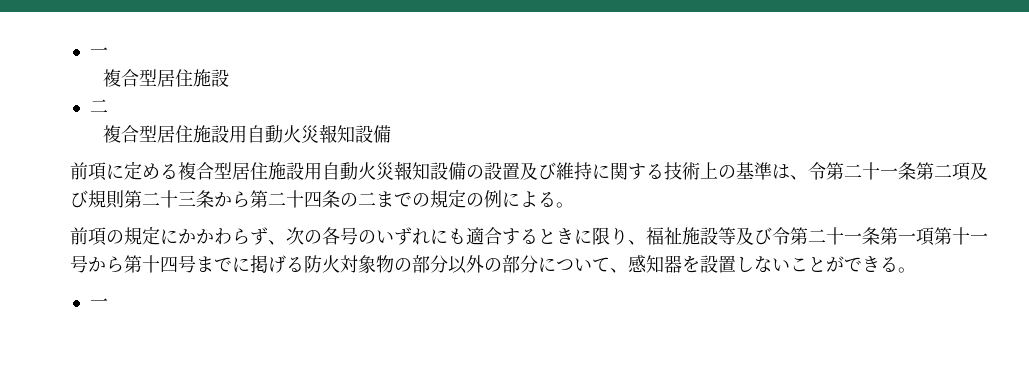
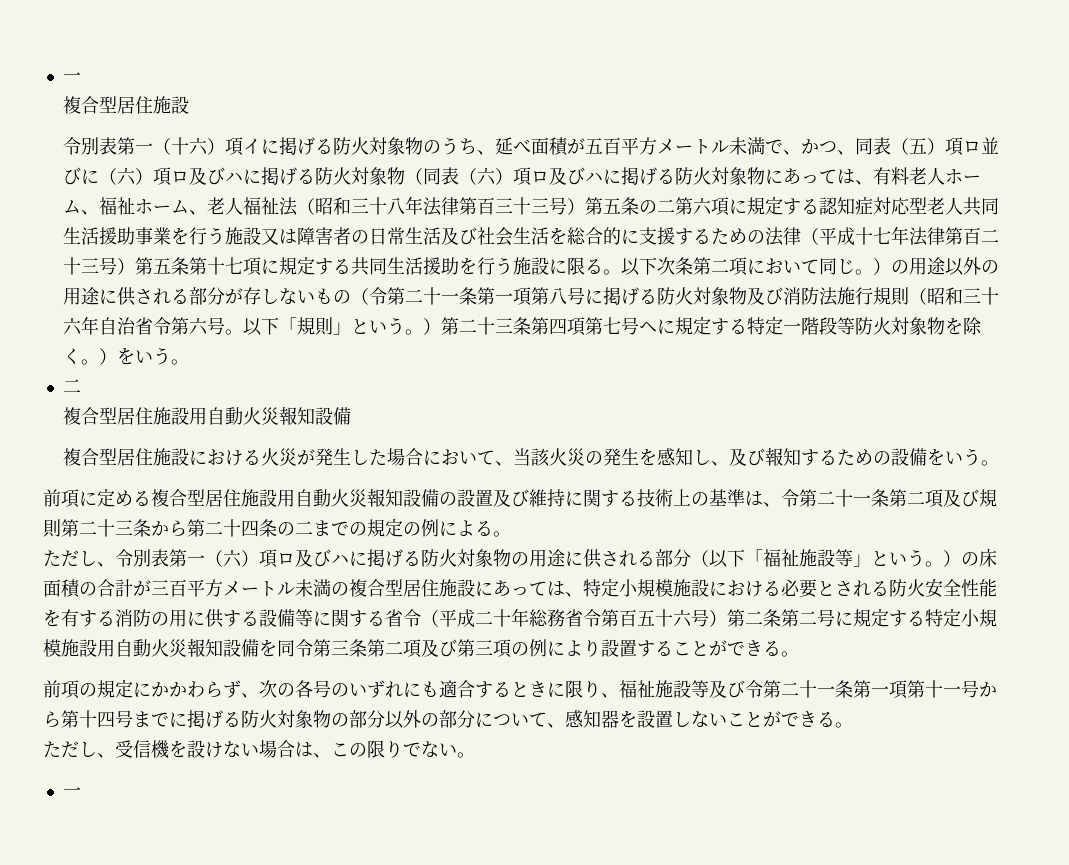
+ 令別表第一（十六）項イに掲げる防火対象物のうち、延べ面積が五百平方メートル未満で、かつ、同表（五）項ロ並びに（六）項ロ及びハに掲げる防火対象物（同表（六）項ロ及びハに掲げる防火対象物にあっては、有料老人ホーム、福祉ホーム、老人福祉法（昭和三十八年法律第百三十三号）第五条の二第六項に規定する認知症対応型老人共同生活援助事業を行う施設又は障害者の日常生活及び社会生活を総合的に支援するための法律（平成十七年法律第百二十三号）第五条第十七項に規定する共同生活援助を行う施設に限る。以下次条第二項において同じ。）の用途以外の用途に供される部分が存しないもの（令第二十一条第一項第八号に掲げる防火対象物及び消防法施行規則（昭和三十六年自治省令第六号。以下「規則」という。）第二十三条第四項第七号ヘに規定する特定一階段等防火対象物を除く。）をいう。
+ 複合型居住施設における火災が発生した場合において、当該火災の発生を感知し、及び報知するための設備をいう。
+ ただし、令別表第一（六）項ロ及びハに掲げる防火対象物の用途に供される部分（以下「福祉施設等」という。）の床面積の合計が三百平方メートル未満の複合型居住施設にあっては、特定小規模施設における必要とされる防火安全性能を有する消防の用に供する設備等に関する省令（平成二十年総務省令第百五十六号）第二条第二号に規定する特定小規模施設用自動火災報知設備を同令第三条第二項及び第三項の例により設置することができる。
+ ただし、受信機を設けない場合は、この限りでない。

